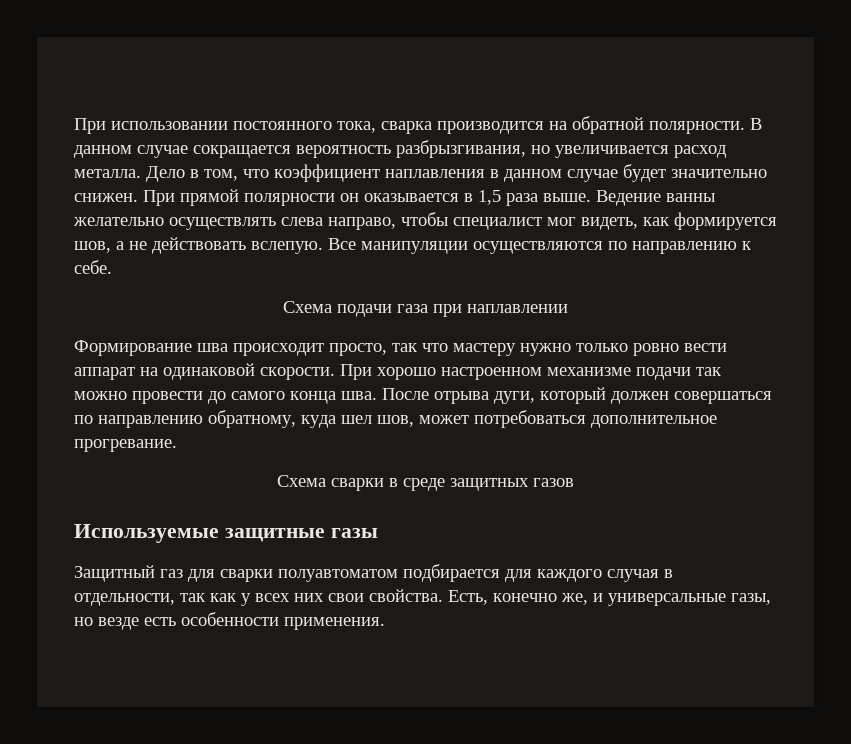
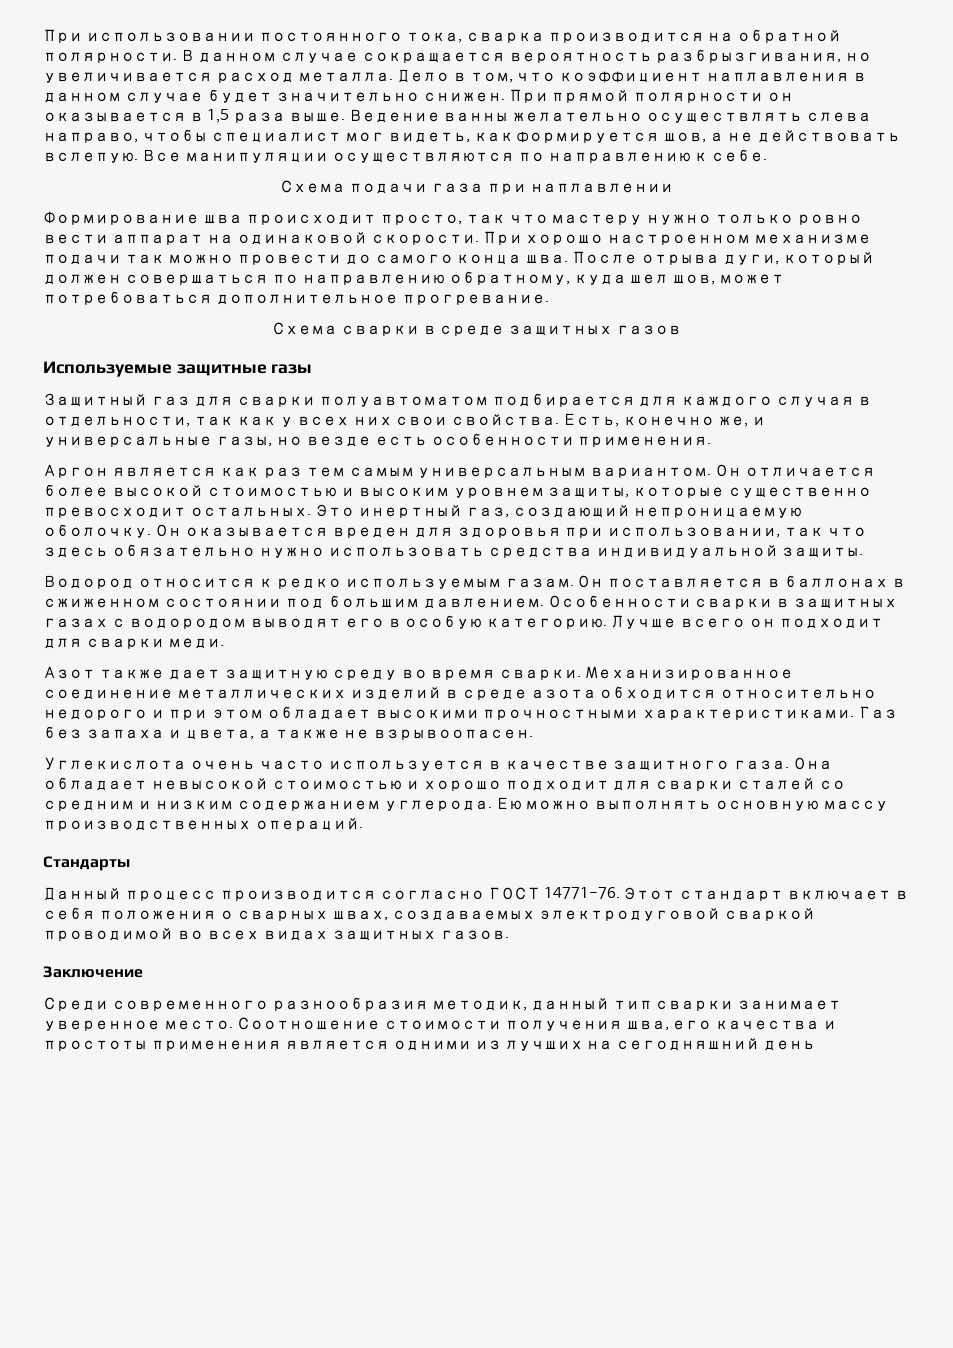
+ Аргон является как раз тем самым универсальным вариантом. Он отличается более высокой стоимостью и высоким уровнем защиты, которые существенно превосходит остальных. Это инертный газ, создающий непроницаемую оболочку. Он оказывается вреден для здоровья при использовании, так что здесь обязательно нужно использовать средства индивидуальной защиты.
+ Водород относится к редко используемым газам. Он поставляется в баллонах в сжиженном состоянии под большим давлением. Особенности сварки в защитных газах с водородом выводят его в особую категорию. Лучше всего он подходит для сварки меди.
+ Азот также дает защитную среду во время сварки. Механизированное соединение металлических изделий в среде азота обходится относительно недорого и при этом обладает высокими прочностными характеристиками. Газ без запаха и цвета, а также не взрывоопасен.
+ Углекислота очень часто используется в качестве защитного газа. Она обладает невысокой стоимостью и хорошо подходит для сварки сталей со средним и низким содержанием углерода. Ею можно выполнять основную массу производственных операций.
+ Стандарты
+ Данный процесс производится согласно ГОСТ 14771-76. Этот стандарт включает в себя положения о сварных швах, создаваемых электродуговой сваркой проводимой во всех видах защитных газов.
+ Заключение
+ Среди современного разнообразия методик, данный тип сварки занимает уверенное место. Соотношение стоимости получения шва, его качества и простоты применения является одними из лучших на сегодняшний день

